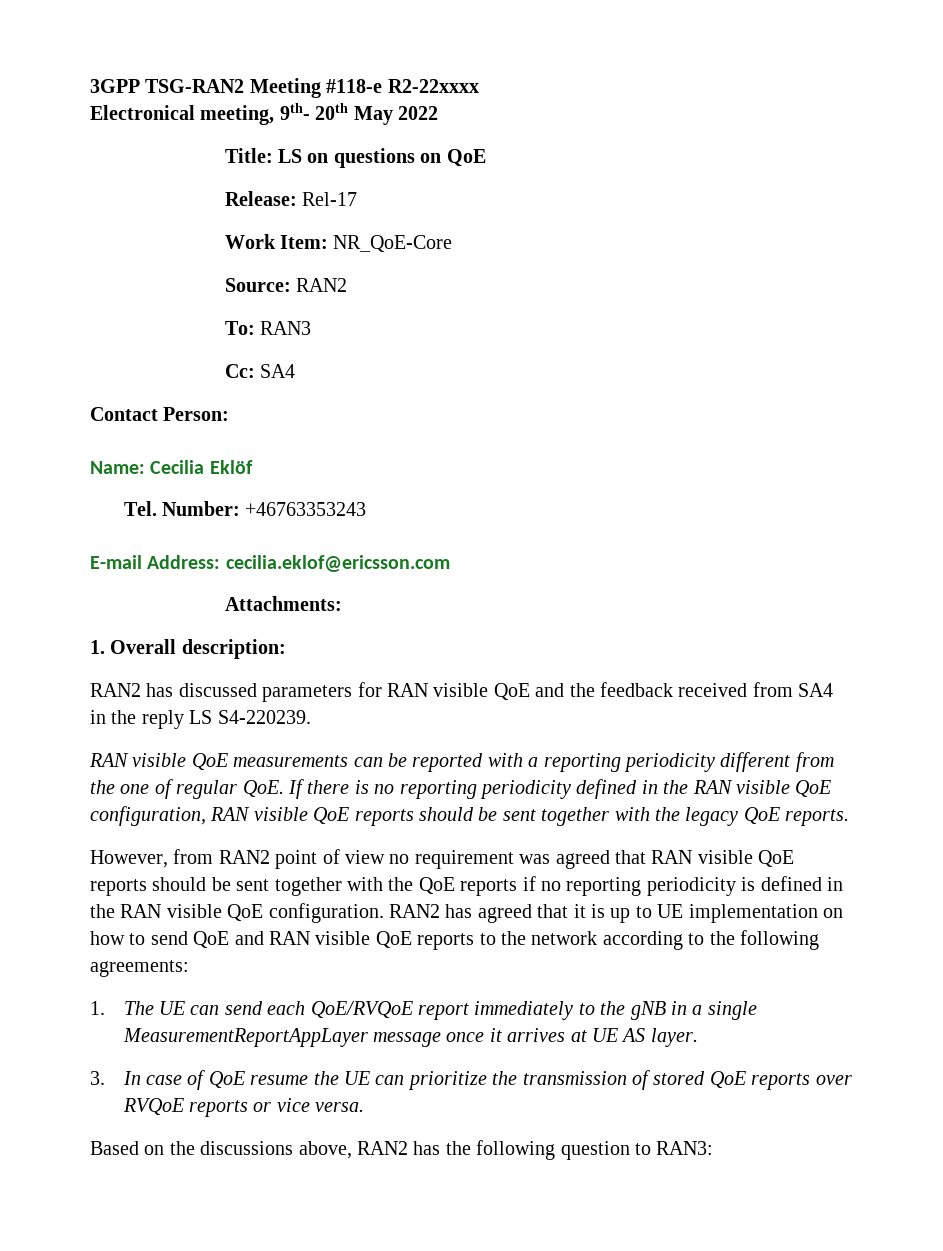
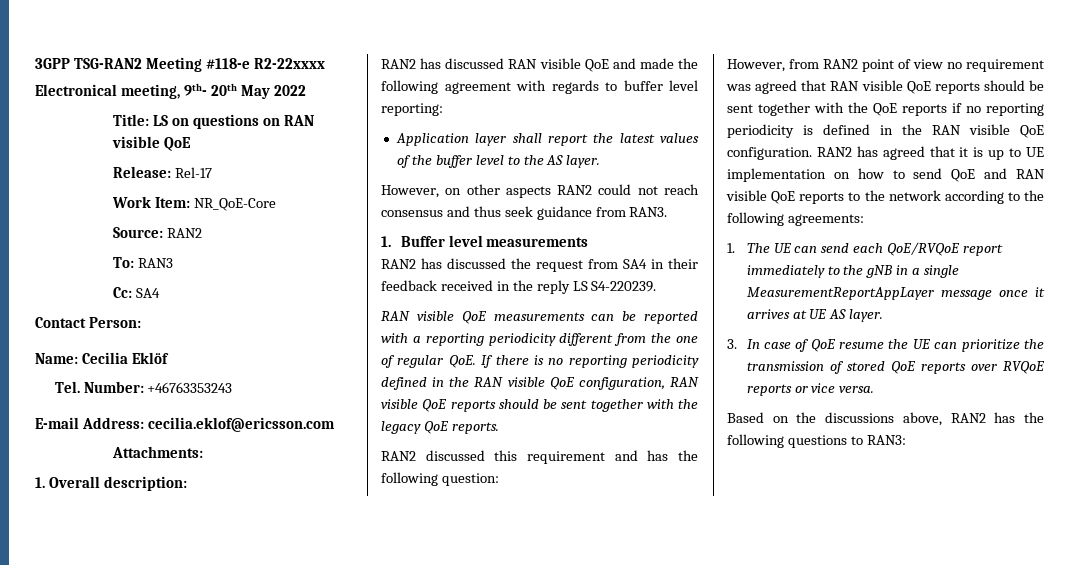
- Title: LS on questions on QoE
+ Title: LS on questions on RAN visible QoE
- RAN2 has discussed parameters for RAN visible QoE and the feedback received from SA4 in the reply LS S4-220239.
+ RAN2 has discussed RAN visible QoE and made the following agreement with regards to buffer level reporting:
+ Application layer shall report the latest values of the buffer level to the AS layer.
+ However, on other aspects RAN2 could not reach consensus and thus seek guidance from RAN3.
+ 1. Buffer level measurements
+ RAN2 has discussed the request from SA4 in their feedback received in the reply LS S4-220239.
+ RAN2 discussed this requirement and has the following question:
- Based on the discussions above, RAN2 has the following question to RAN3:
+ Based on the discussions above, RAN2 has the following questions to RAN3:

